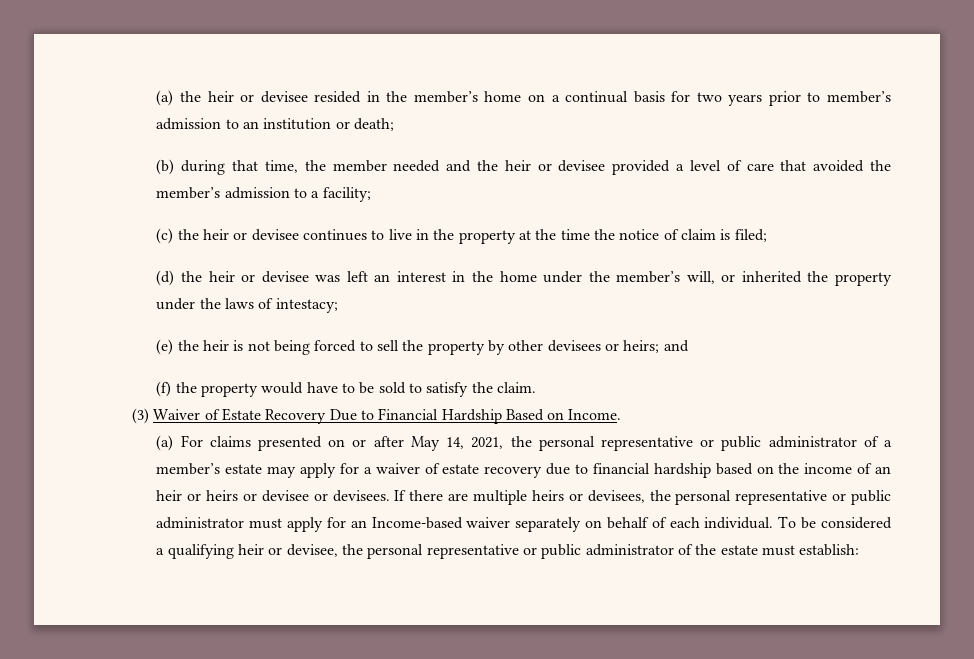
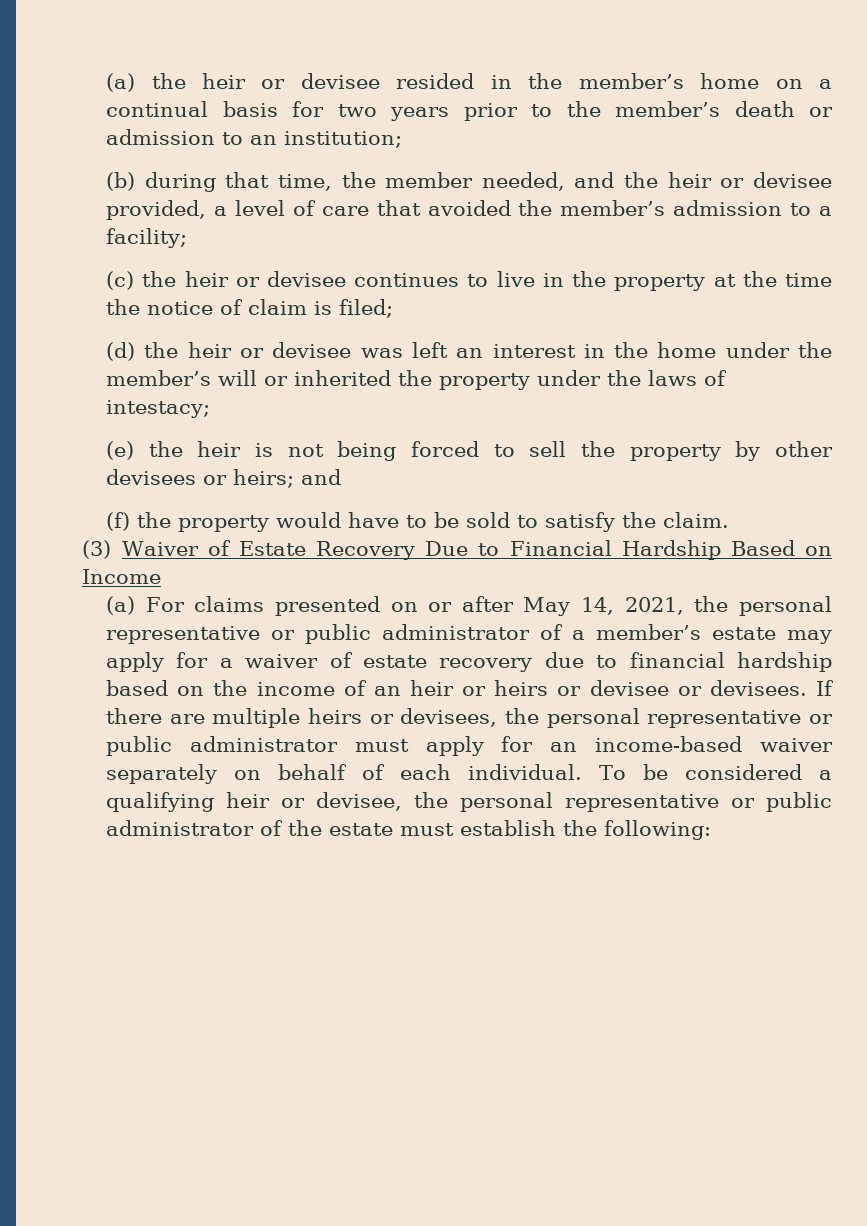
- (a) the heir or devisee resided in the member’s home on a continual basis for two years prior to member’s admission to an institution or death;
+ (a) the heir or devisee resided in the member’s home on a continual basis for two years prior to the member’s death or admission to an institution;
- (b) during that time, the member needed and the heir or devisee provided a level of care that avoided the member’s admission to a facility;
+ (b) during that time, the member needed, and the heir or devisee provided, a level of care that avoided the member’s admission to a facility;
- (d) the heir or devisee was left an interest in the home under the member’s will, or inherited the property under the laws of intestacy;
+ (d) the heir or devisee was left an interest in the home under the member’s will or inherited the property under the laws of intestacy;
- (3) Waiver of Estate Recovery Due to Financial Hardship Based on Income.
+ (3) Waiver of Estate Recovery Due to Financial Hardship Based on Income
- If there are multiple heirs or devisees, the personal representative or public administrator must apply for an Income-based waiver separately on behalf of each individual.
+ If there are multiple heirs or devisees, the personal representative or public administrator must apply for an income-based waiver separately on behalf of each individual.
- To be considered a qualifying heir or devisee, the personal representative or public administrator of the estate must establish:
+ To be considered a qualifying heir or devisee, the personal representative or public administrator of the estate must establish the following:

